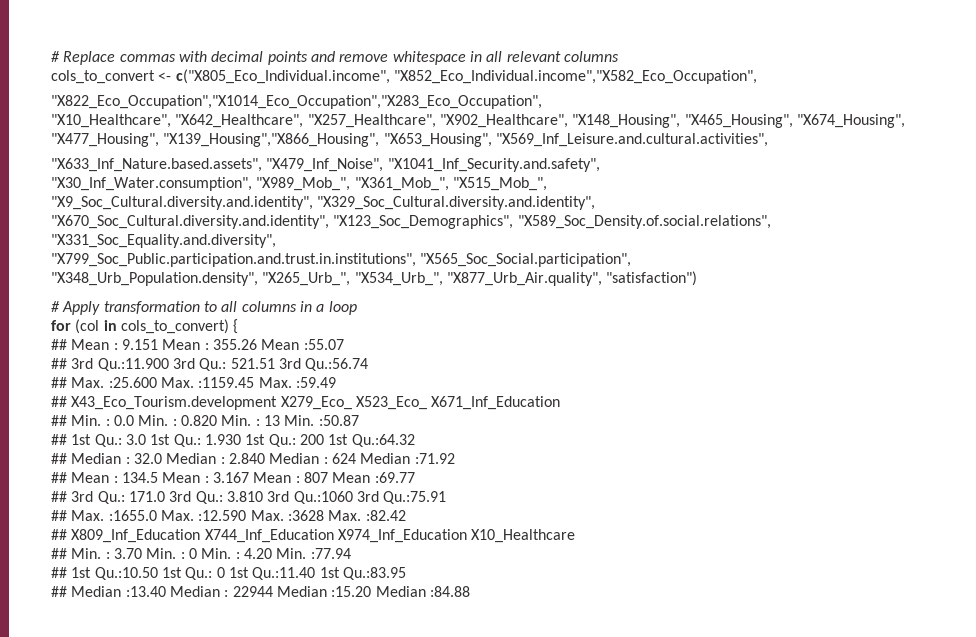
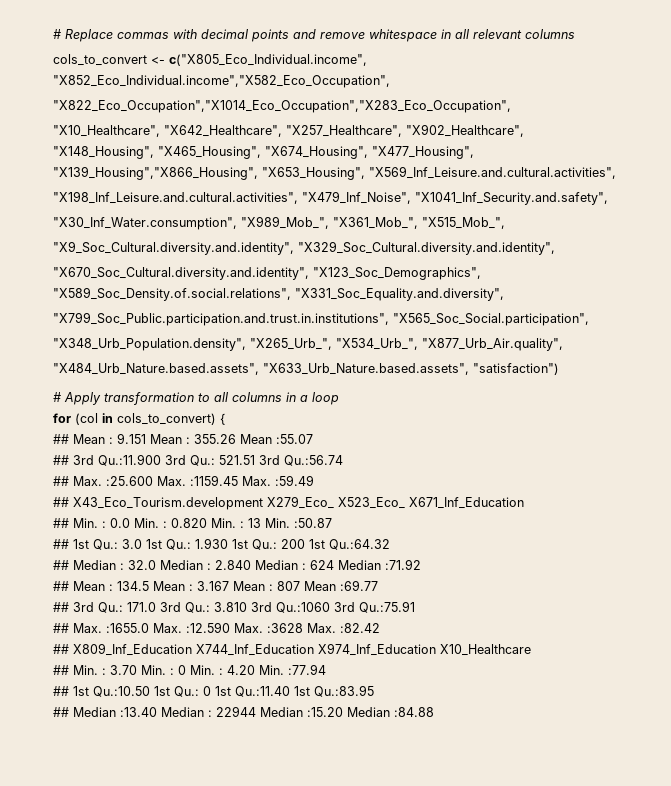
- "X633_Inf_Nature.based.assets", "X479_Inf_Noise", "X1041_Inf_Security.and.safety",
+ "X198_Inf_Leisure.and.cultural.activities", "X479_Inf_Noise", "X1041_Inf_Security.and.safety",
- "X348_Urb_Population.density", "X265_Urb_", "X534_Urb_", "X877_Urb_Air.quality", "satisfaction")
+ "X348_Urb_Population.density", "X265_Urb_", "X534_Urb_", "X877_Urb_Air.quality",
+ "X484_Urb_Nature.based.assets", "X633_Urb_Nature.based.assets", "satisfaction")

